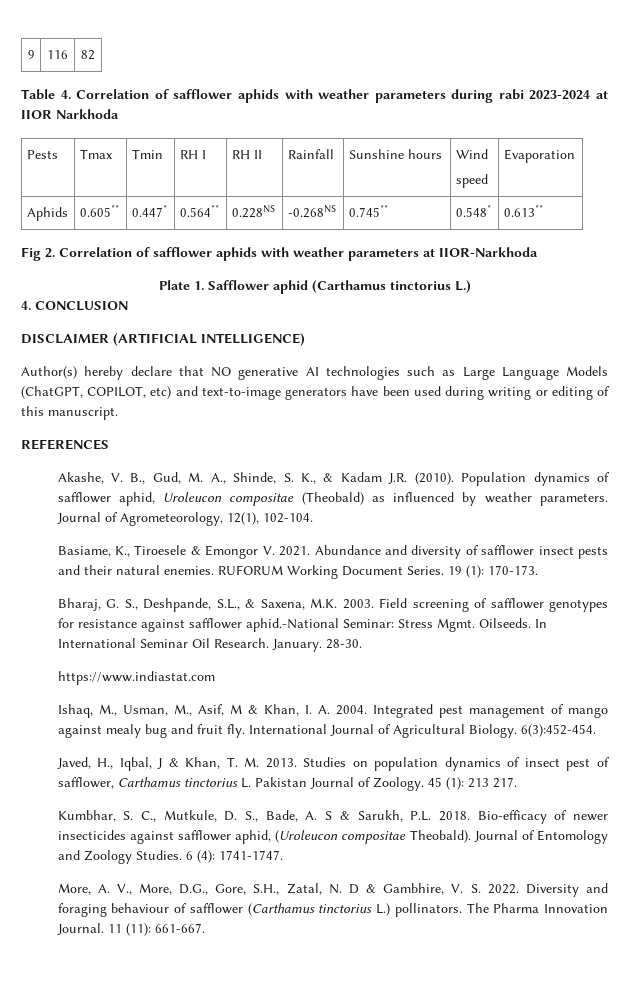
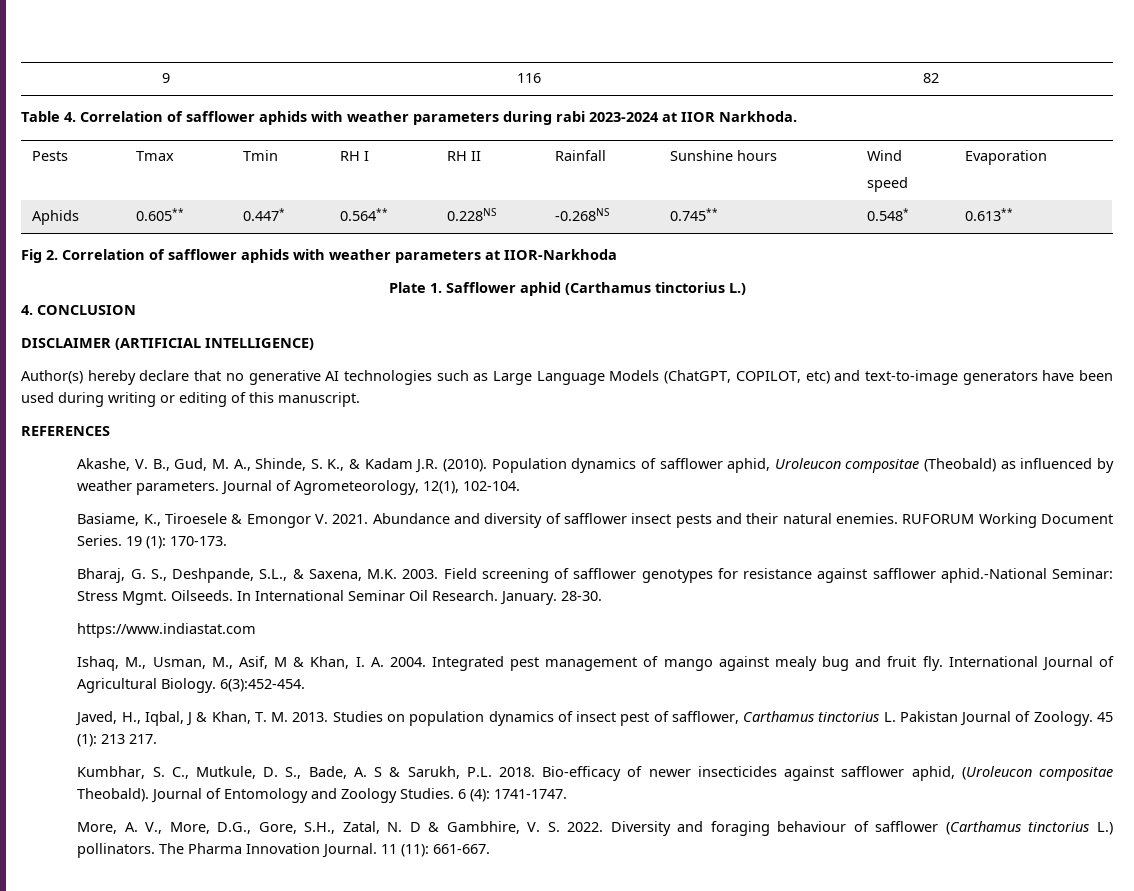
- Table 4. Correlation of safflower aphids with weather parameters during rabi 2023-2024 at IIOR Narkhoda
+ Table 4. Correlation of safflower aphids with weather parameters during rabi 2023-2024 at IIOR Narkhoda.
- Author(s) hereby declare that NO generative AI technologies such as Large Language Models (ChatGPT, COPILOT, etc) and text-to-image generators have been used during writing or editing of this manuscript.
+ Author(s) hereby declare that no generative AI technologies such as Large Language Models (ChatGPT, COPILOT, etc) and text-to-image generators have been used during writing or editing of this manuscript.

